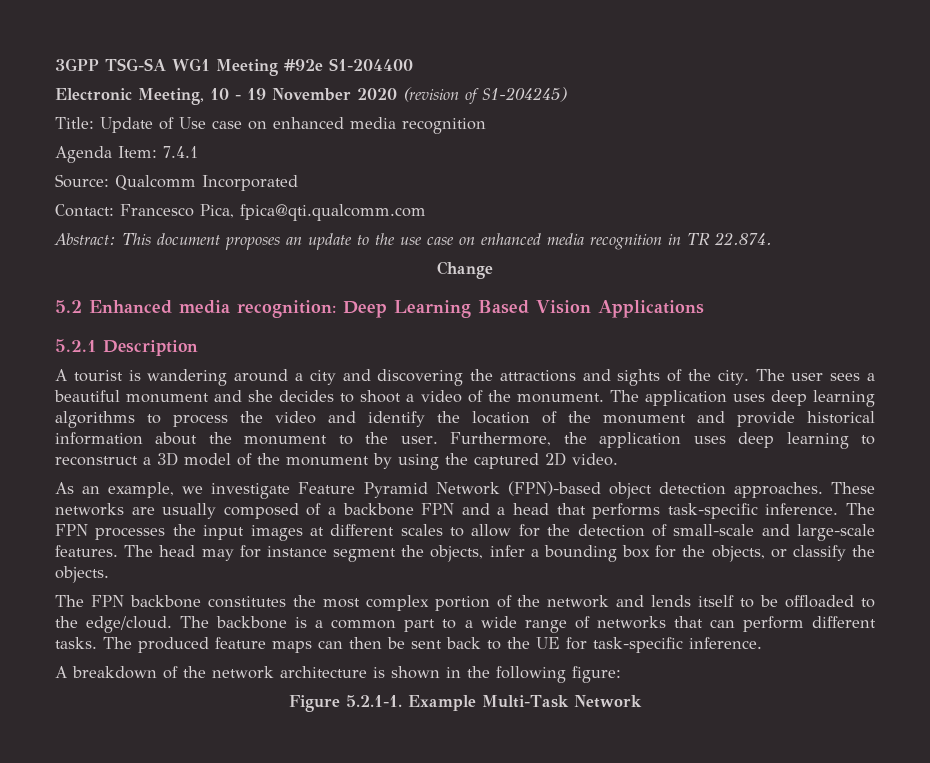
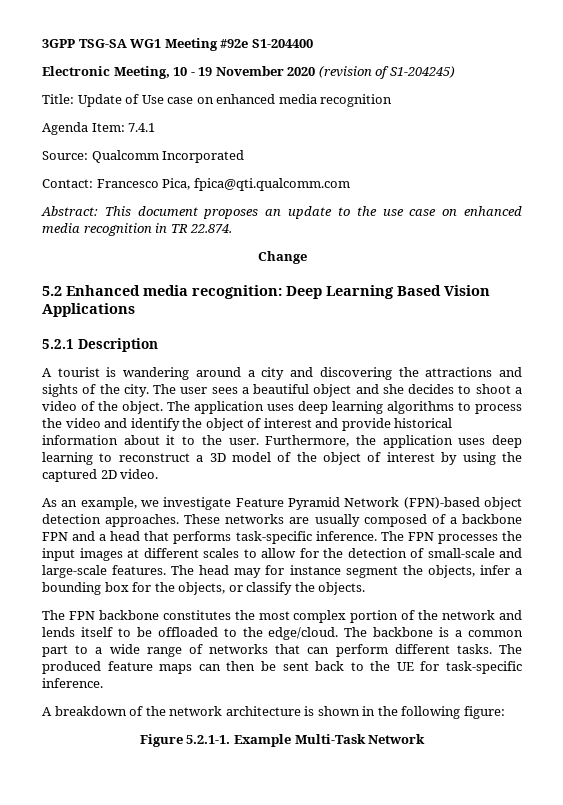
- The user sees a beautiful monument and she decides to shoot a video of the monument.
+ The user sees a beautiful object and she decides to shoot a video of the object.
- The application uses deep learning algorithms to process the video and identify the location of the monument and provide historical information about the monument to the user.
+ The application uses deep learning algorithms to process the video and identify the object of interest and provide historical information about it to the user.
- Furthermore, the application uses deep learning to reconstruct a 3D model of the monument by using the captured 2D video.
+ Furthermore, the application uses deep learning to reconstruct a 3D model of the object of interest by using the captured 2D video.

